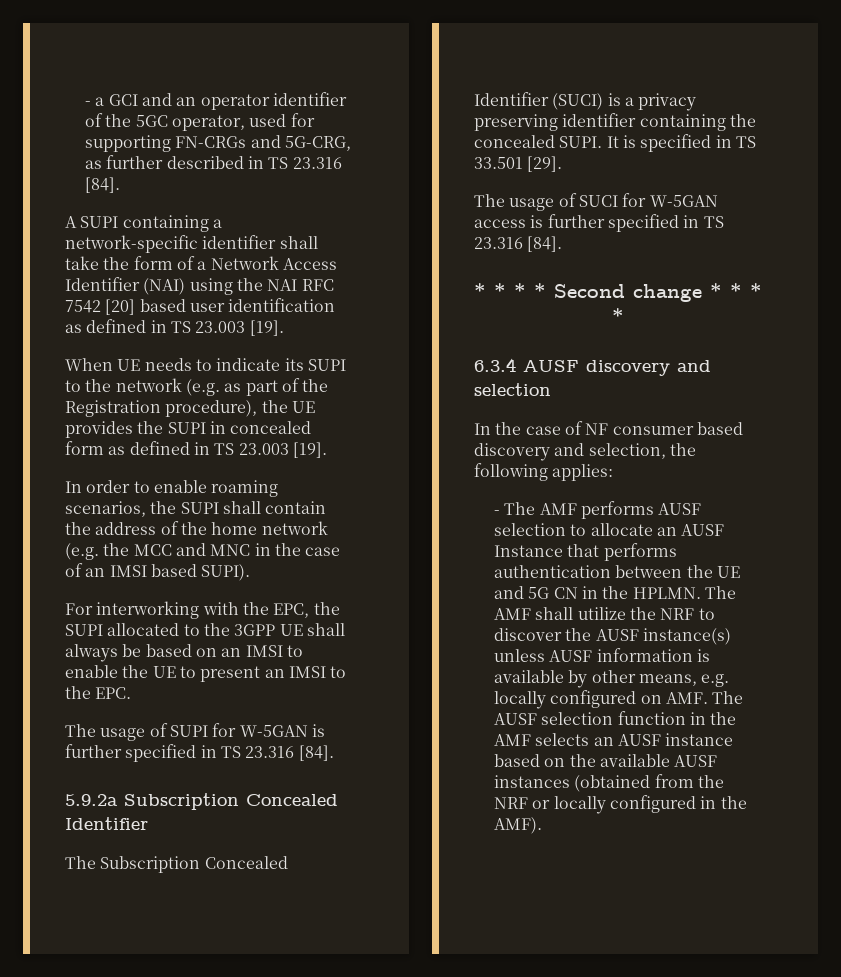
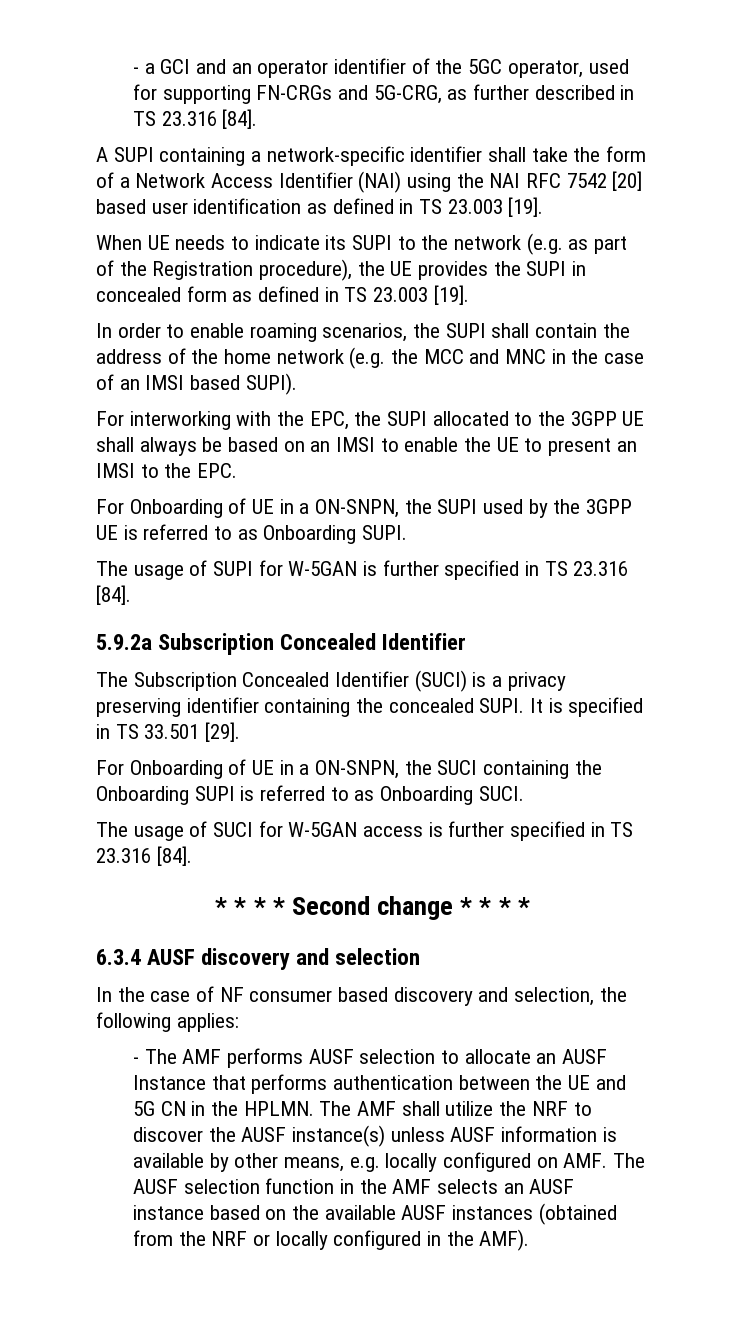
+ For Onboarding of UE in a ON-SNPN, the SUPI used by the 3GPP UE is referred to as Onboarding SUPI.
+ For Onboarding of UE in a ON-SNPN, the SUCI containing the Onboarding SUPI is referred to as Onboarding SUCI.

